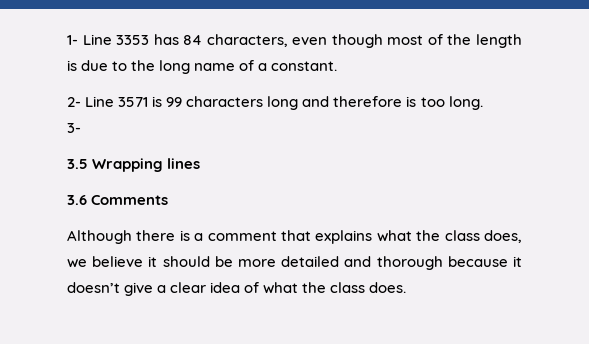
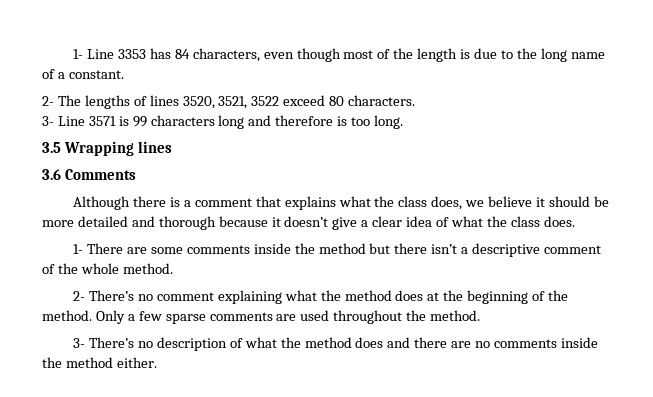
- 2- Line 3571 is 99 characters long and therefore is too long.
+ 2- The lengths of lines 3520, 3521, 3522 exceed 80 characters.
+ 3- Line 3571 is 99 characters long and therefore is too long.
- 3-
+ 1- There are some comments inside the method but there isn’t a descriptive comment of the whole method.
+ 2- There’s no comment explaining what the method does at the beginning of the method. Only a few sparse comments are used throughout the method.
+ 3- There’s no description of what the method does and there are no comments inside the method either.

